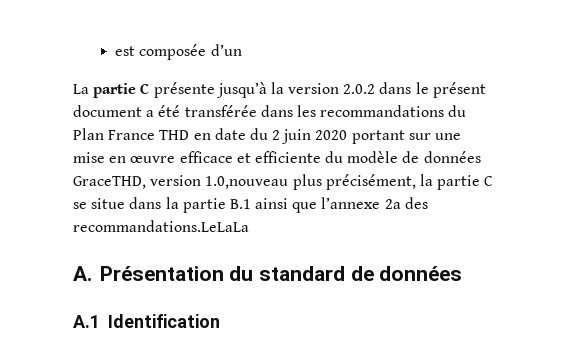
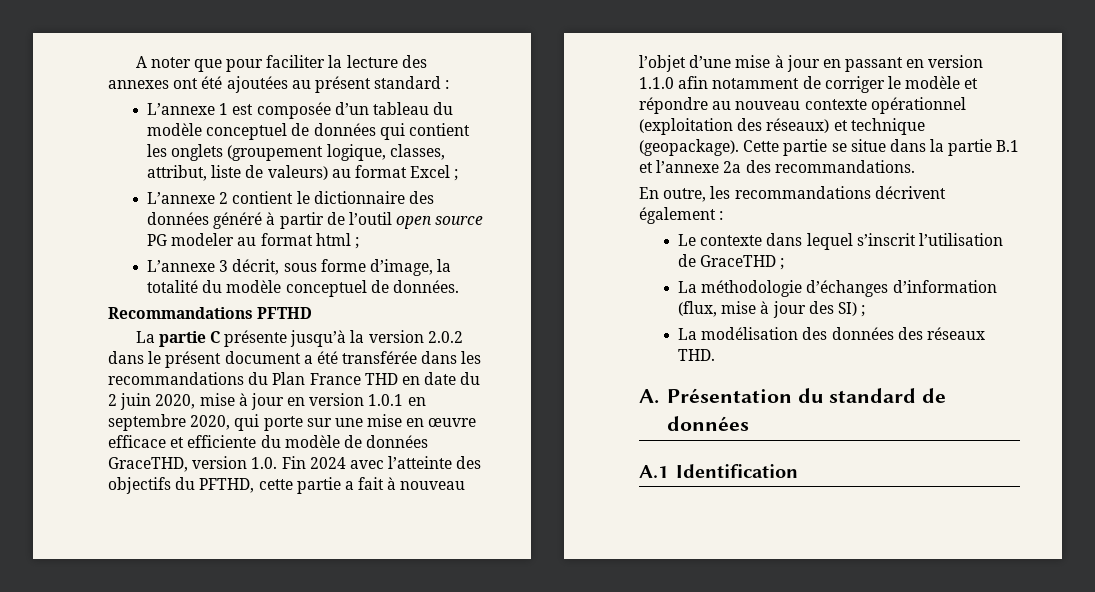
- est composée d’un
+ A noter que pour faciliter la lecture des annexes ont été ajoutées au présent standard :
+ L’annexe 1 est composée d’un tableau du modèle conceptuel de données qui contient les onglets (groupement logique, classes, attribut, liste de valeurs) au format Excel ;
+ L’annexe 2 contient le dictionnaire des données généré à partir de l’outil open source PG modeler au format html ;
+ L’annexe 3 décrit, sous forme d’image, la totalité du modèle conceptuel de données.
+ Recommandations PFTHD
- La partie C présente jusqu’à la version 2.0.2 dans le présent document a été transférée dans les recommandations du Plan France THD en date du 2 juin 2020 portant sur une mise en œuvre efficace et efficiente du modèle de données GraceTHD, version 1.0,nouveau plus précisément, la partie C se situe dans la partie B.1 ainsi que l’annexe 2a des recommandations.LeLaLa
+ La partie C présente jusqu’à la version 2.0.2 dans le présent document a été transférée dans les recommandations du Plan France THD en date du 2 juin 2020, mise à jour en version 1.0.1 en septembre 2020, qui porte sur une mise en œuvre efficace et efficiente du modèle de données GraceTHD, version 1.0. Fin 2024 avec l’atteinte des objectifs du PFTHD, cette partie a fait à nouveau l’objet d’une mise à jour en passant en version 1.1.0 afin notamment de corriger le modèle et répondre au nouveau contexte opérationnel (exploitation des réseaux) et technique (geopackage). Cette partie se situe dans la partie B.1 et l’annexe 2a des recommandations.
+ En outre, les recommandations décrivent également :
+ Le contexte dans lequel s’inscrit l’utilisation de GraceTHD ;
+ La méthodologie d’échanges d’information (flux, mise à jour des SI) ;
+ La modélisation des données des réseaux THD.

